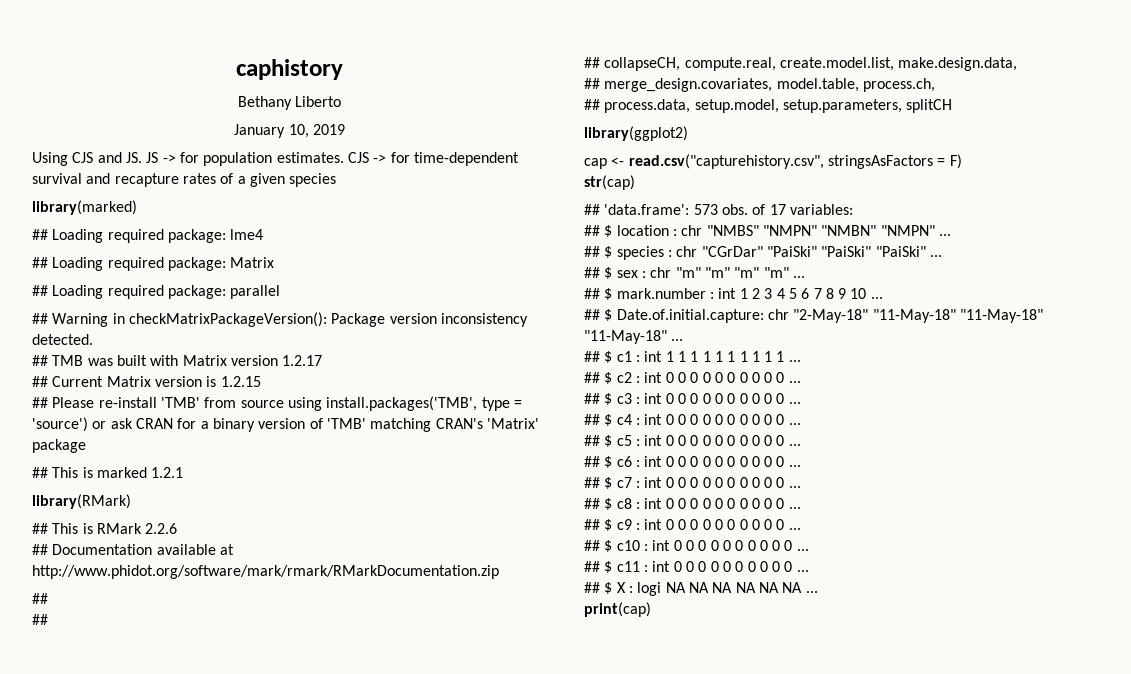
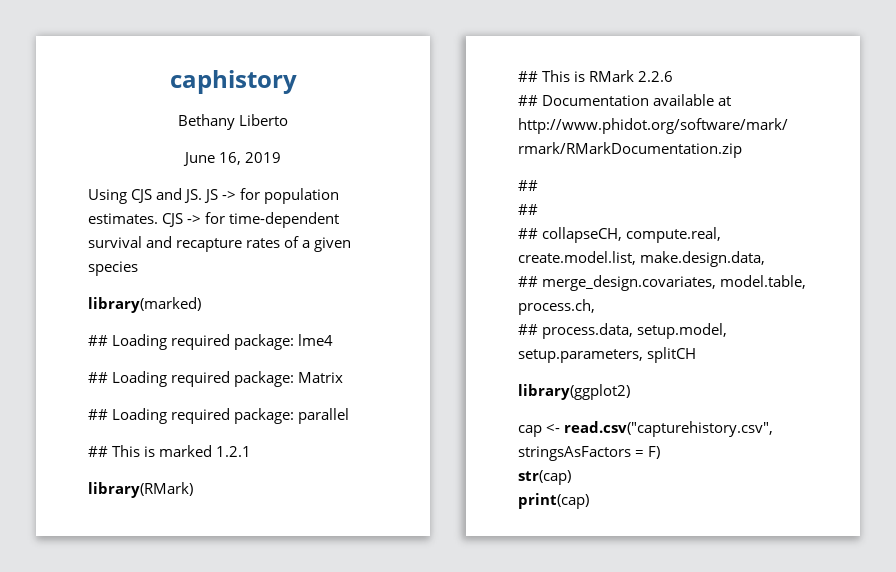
- January 10, 2019
+ June 16, 2019
- ## Warning in checkMatrixPackageVersion(): Package version inconsistency detected.
- ## TMB was built with Matrix version 1.2.17
- ## Current Matrix version is 1.2.15
- ## Please re-install 'TMB' from source using install.packages('TMB', type = 'source') or ask CRAN for a binary version of 'TMB' matching CRAN's 'Matrix' package
- ## 'data.frame': 573 obs. of 17 variables:
- ## $ location : chr "NMBS" "NMPN" "NMBN" "NMPN" ...
- ## $ species : chr "CGrDar" "PaiSki" "PaiSki" "PaiSki" ...
- ## $ sex : chr "m" "m" "m" "m" ...
- ## $ mark.number : int 1 2 3 4 5 6 7 8 9 10 ...
- ## $ Date.of.initial.capture: chr "2-May-18" "11-May-18" "11-May-18" "11-May-18" ...
- ## $ c1 : int 1 1 1 1 1 1 1 1 1 1 ...
- ## $ c2 : int 0 0 0 0 0 0 0 0 0 0 ...
- ## $ c3 : int 0 0 0 0 0 0 0 0 0 0 ...
- ## $ c4 : int 0 0 0 0 0 0 0 0 0 0 ...
- ## $ c5 : int 0 0 0 0 0 0 0 0 0 0 ...
- ## $ c6 : int 0 0 0 0 0 0 0 0 0 0 ...
- ## $ c7 : int 0 0 0 0 0 0 0 0 0 0 ...
- ## $ c8 : int 0 0 0 0 0 0 0 0 0 0 ...
- ## $ c9 : int 0 0 0 0 0 0 0 0 0 0 ...
- ## $ c10 : int 0 0 0 0 0 0 0 0 0 0 ...
- ## $ c11 : int 0 0 0 0 0 0 0 0 0 0 ...
- ## $ X : logi NA NA NA NA NA NA ...

